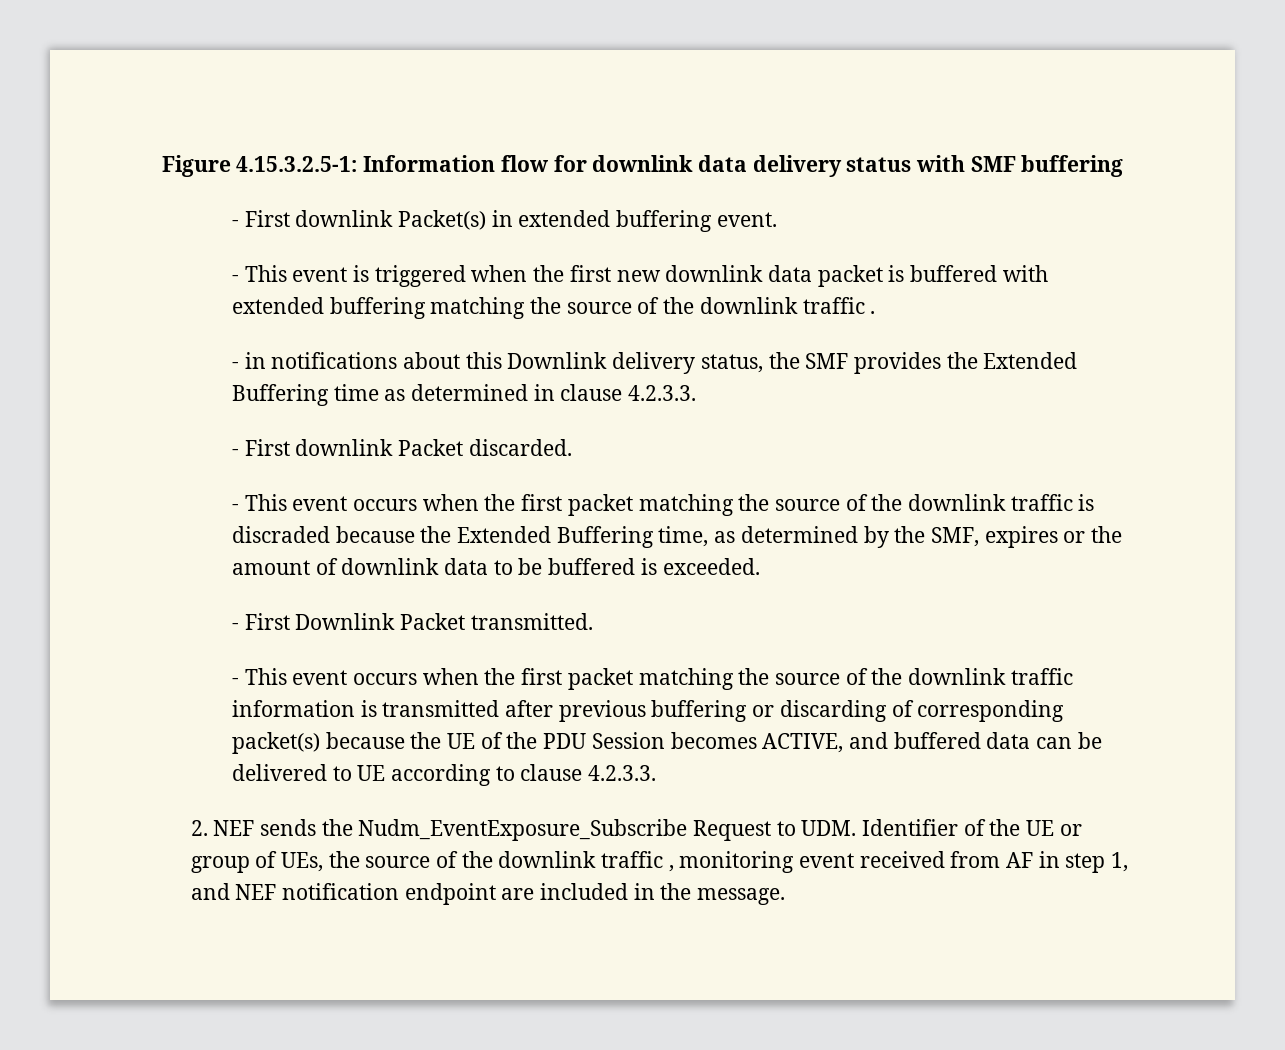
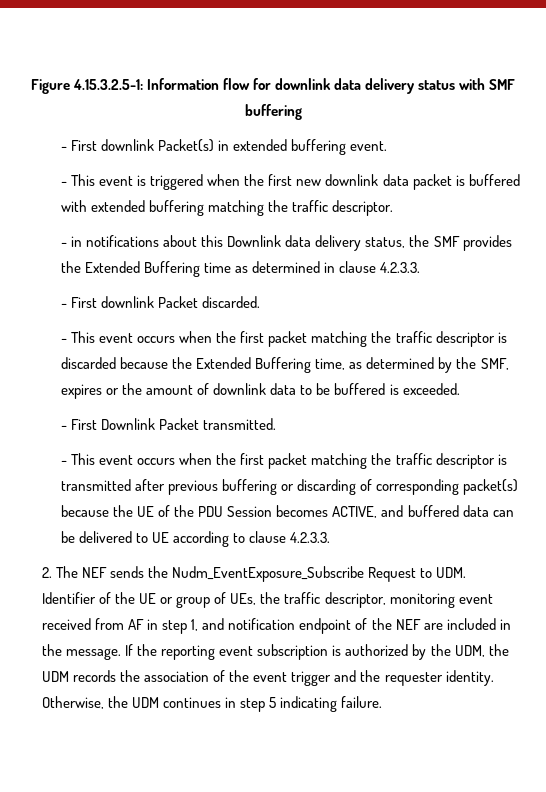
- - This event is triggered when the first new downlink data packet is buffered with extended buffering matching the source of the downlink traffic .
+ - This event is triggered when the first new downlink data packet is buffered with extended buffering matching the traffic descriptor.
- - in notifications about this Downlink delivery status, the SMF provides the Extended Buffering time as determined in clause 4.2.3.3.
+ - in notifications about this Downlink data delivery status, the SMF provides the Extended Buffering time as determined in clause 4.2.3.3.
- - This event occurs when the first packet matching the source of the downlink traffic is discraded because the Extended Buffering time, as determined by the SMF, expires or the amount of downlink data to be buffered is exceeded.
+ - This event occurs when the first packet matching the traffic descriptor is discarded because the Extended Buffering time, as determined by the SMF, expires or the amount of downlink data to be buffered is exceeded.
- - This event occurs when the first packet matching the source of the downlink traffic information is transmitted after previous buffering or discarding of corresponding packet(s) because the UE of the PDU Session becomes ACTIVE, and buffered data can be delivered to UE according to clause 4.2.3.3.
+ - This event occurs when the first packet matching the traffic descriptor is transmitted after previous buffering or discarding of corresponding packet(s) because the UE of the PDU Session becomes ACTIVE, and buffered data can be delivered to UE according to clause 4.2.3.3.
- 2. NEF sends the Nudm_EventExposure_Subscribe Request to UDM. Identifier of the UE or group of UEs, the source of the downlink traffic , monitoring event received from AF in step 1, and NEF notification endpoint are included in the message.
+ 2. The NEF sends the Nudm_EventExposure_Subscribe Request to UDM. Identifier of the UE or group of UEs, the traffic descriptor, monitoring event received from AF in step 1, and notification endpoint of the NEF are included in the message.
+ If the reporting event subscription is authorized by the UDM, the UDM records the association of the event trigger and the requester identity. Otherwise, the UDM continues in step 5 indicating failure.

